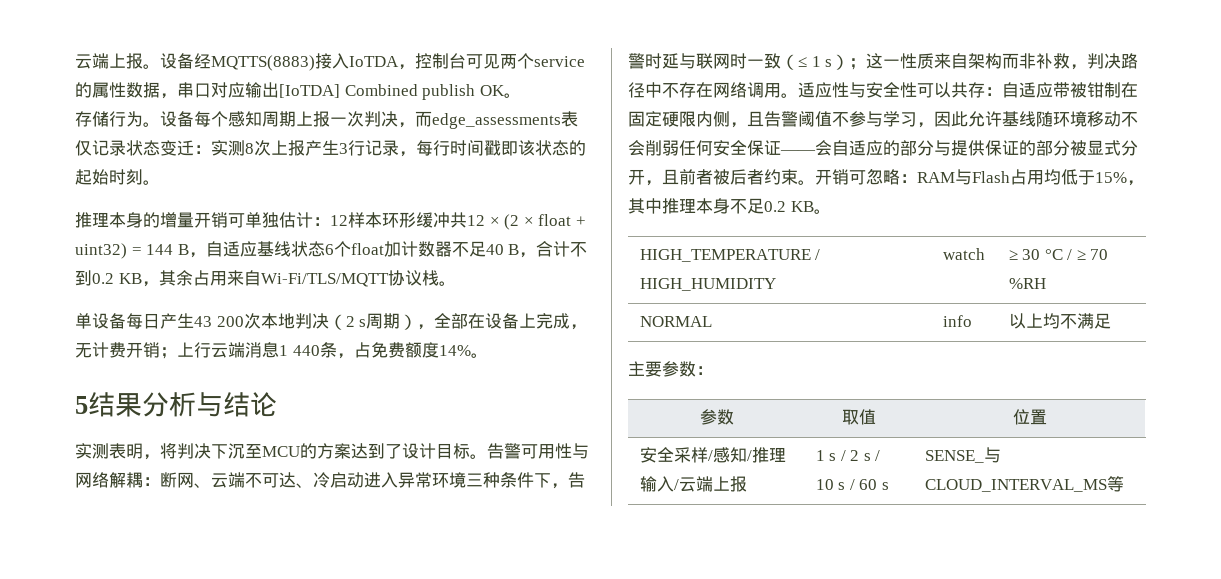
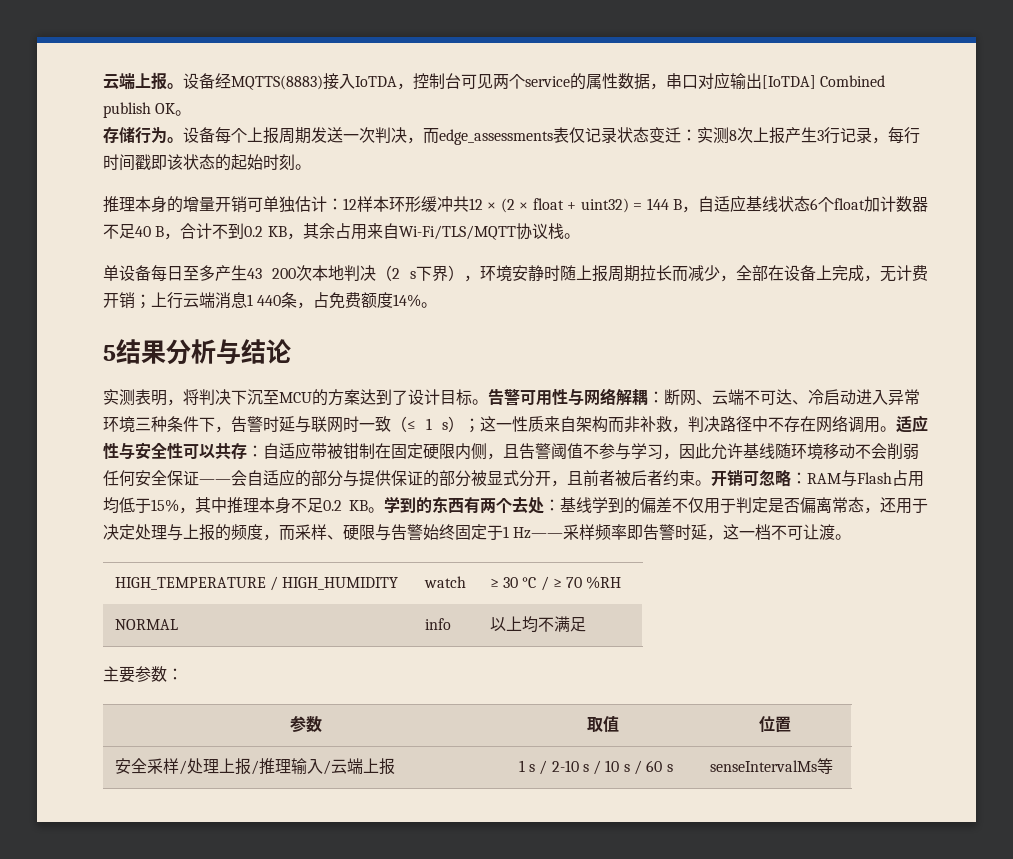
- 设备每个感知周期上报一次判决，而edge_assessments表仅记录状态变迁：实测8次上报产生3行记录，每行时间戳即该状态的起始时刻。
+ 设备每个上报周期发送一次判决，而edge_assessments表仅记录状态变迁：实测8次上报产生3行记录，每行时间戳即该状态的起始时刻。
- 单设备每日产生43 200次本地判决（2 s周期），全部在设备上完成，无计费开销；上行云端消息1 440条，占免费额度14%。
+ 单设备每日至多产生43 200次本地判决（2 s下界），环境安静时随上报周期拉长而减少，全部在设备上完成，无计费开销；上行云端消息1 440条，占免费额度14%。
+ 学到的东西有两个去处：基线学到的偏差不仅用于判定是否偏离常态，还用于决定处理与上报的频度，而采样、硬限与告警始终固定于1 Hz——采样频率即告警时延，这一档不可让渡。
- 安全采样/感知/推理输入/云端上报 | 1 s / 2 s / 10 s / 60 s | SENSE_与CLOUD_INTERVAL_MS等
+ 安全采样/处理上报/推理输入/云端上报 | 1 s / 2-10 s / 10 s / 60 s | senseIntervalMs等

